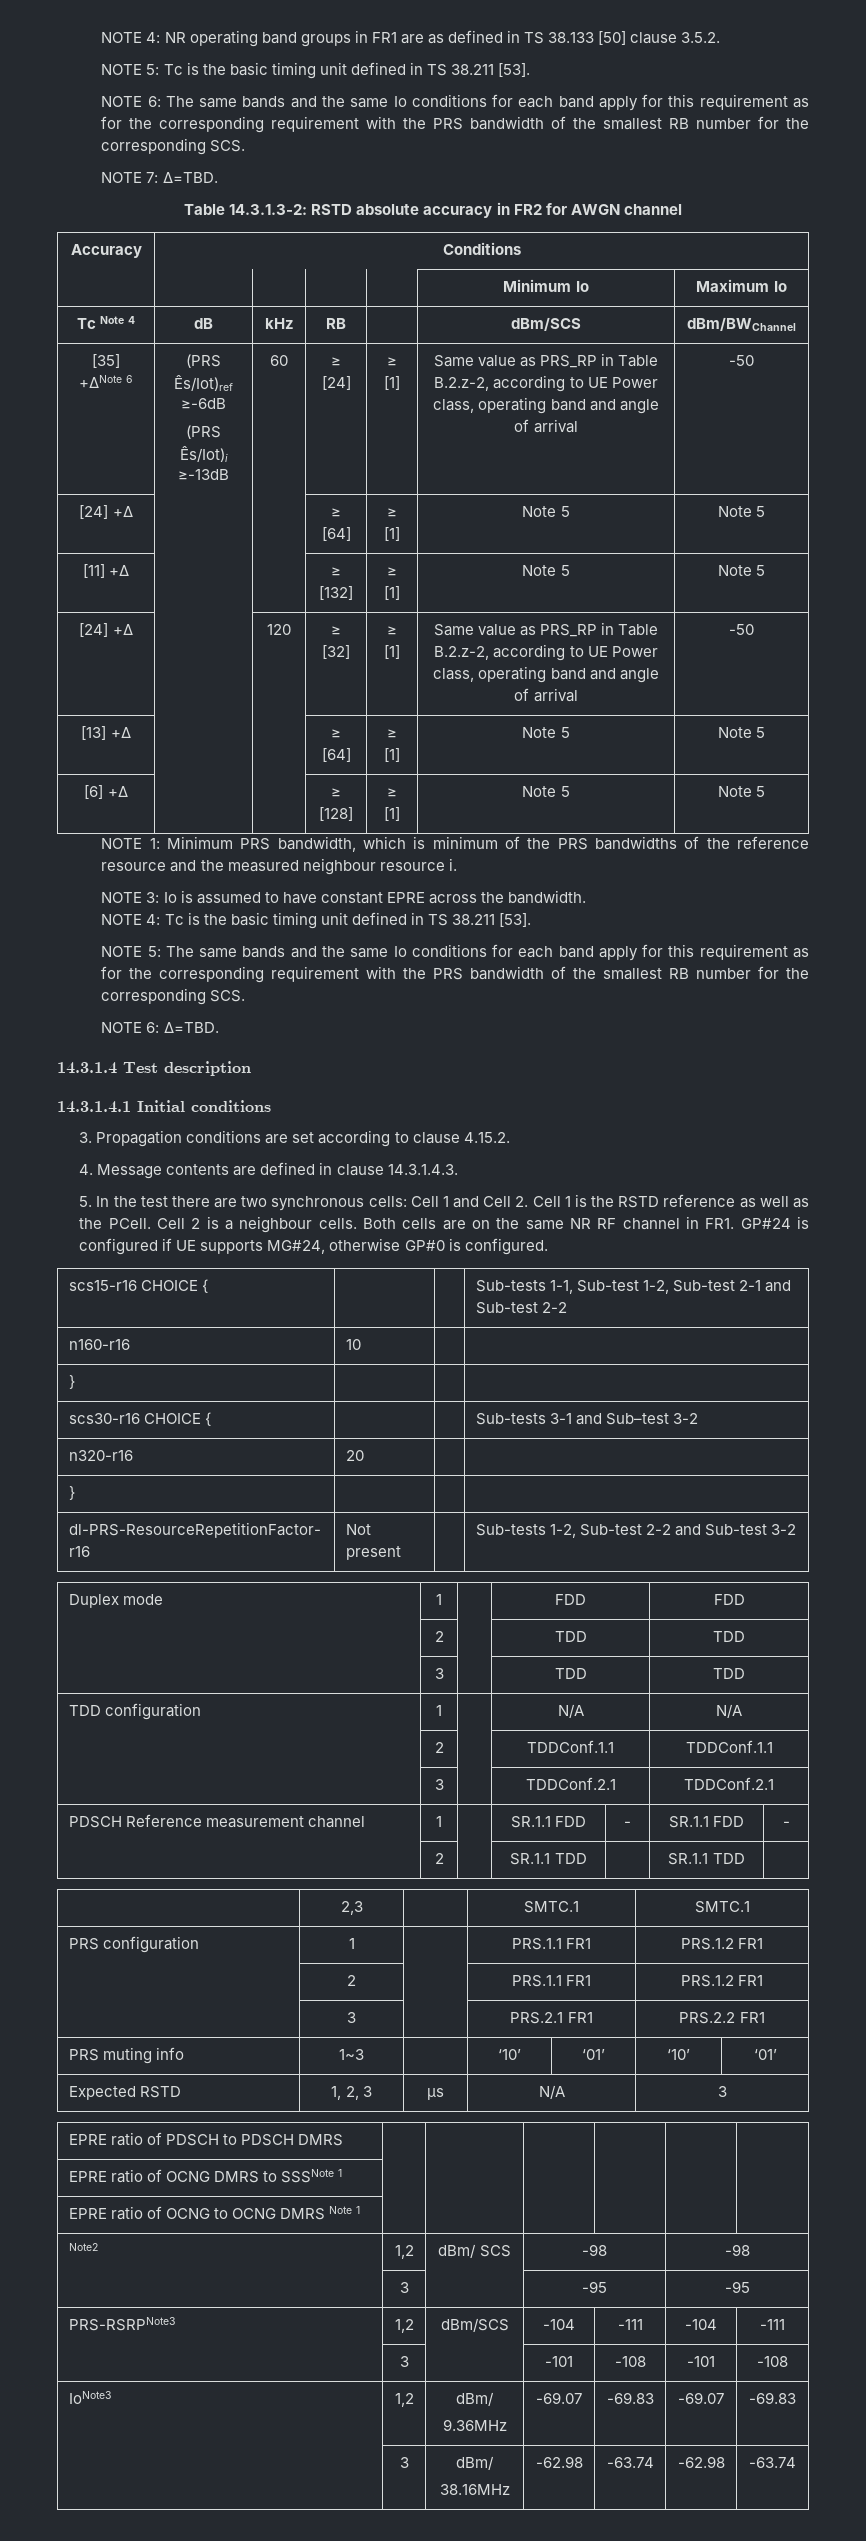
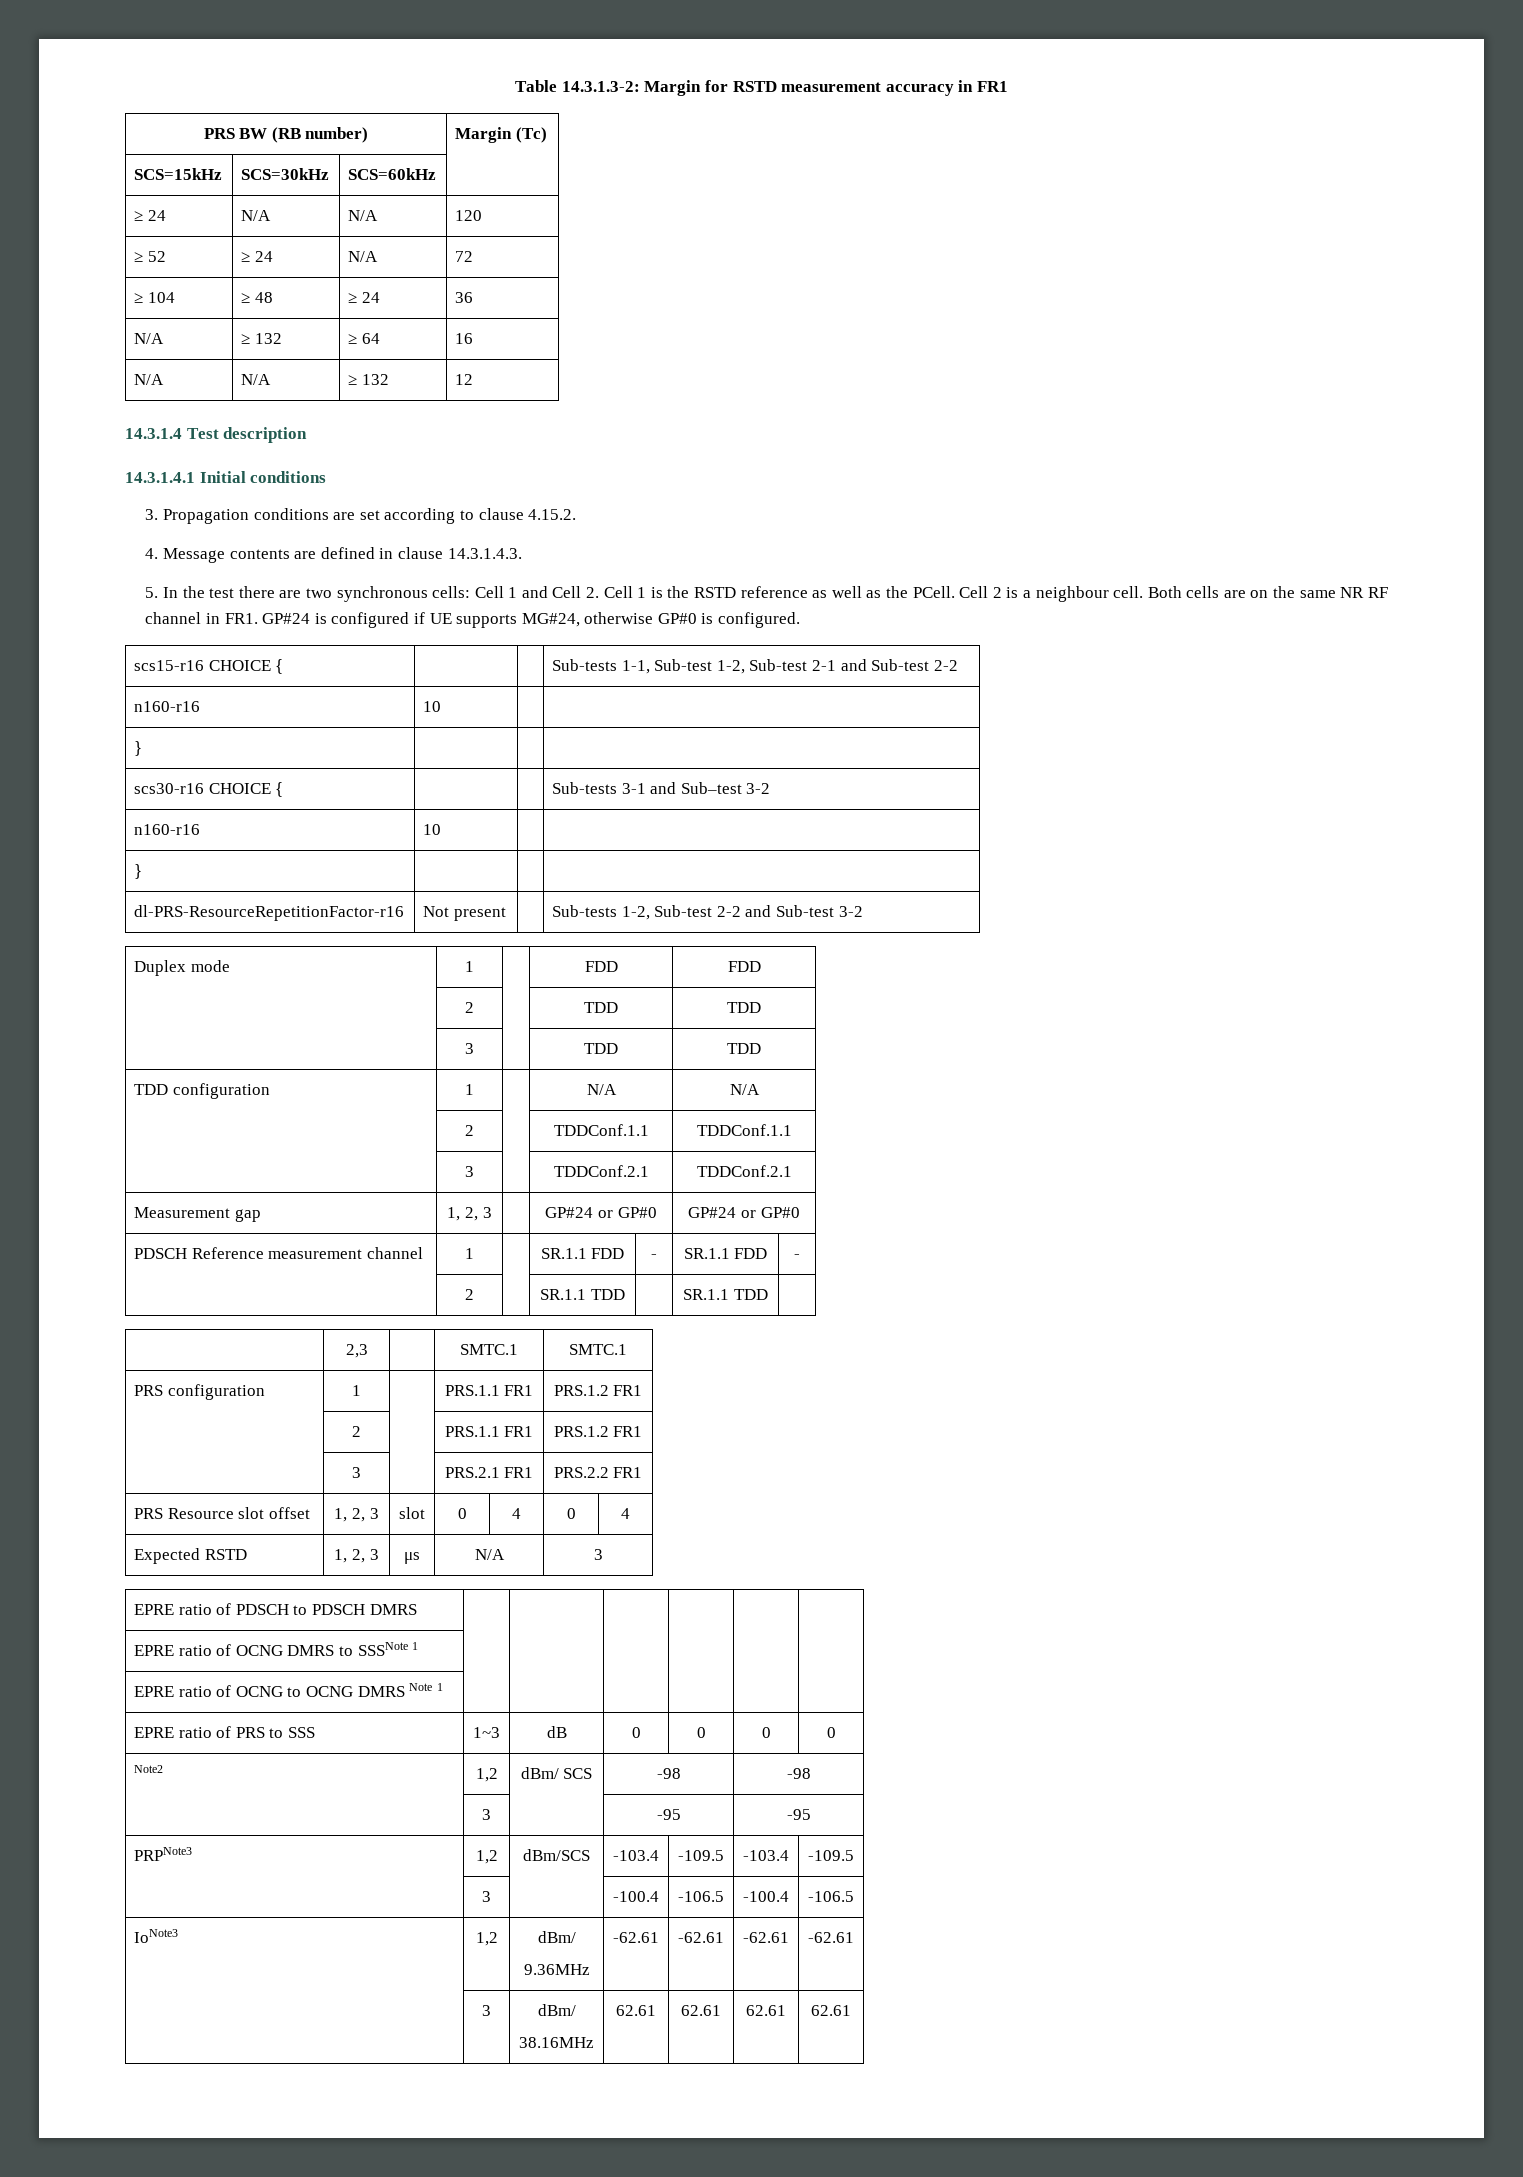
- NOTE 4: NR operating band groups in FR1 are as defined in TS 38.133 [50] clause 3.5.2.
- NOTE 5: Tc is the basic timing unit defined in TS 38.211 [53].
- NOTE 6: The same bands and the same Io conditions for each band apply for this requirement as for the corresponding requirement with the PRS bandwidth of the smallest RB number for the corresponding SCS.
- NOTE 7: Δ=TBD.
- Table 14.3.1.3-2: RSTD absolute accuracy in FR2 for AWGN channel
- Accuracy | Conditions
- | | | | | Minimum Io | Maximum Io
- Tc Note 4 | dB | kHz | RB | | dBm/SCS | dBm/BWChannel
- [35] +ΔNote 6 | (PRS Ês/Iot)ref ≥-6dB
- (PRS Ês/Iot)i ≥-13dB | 60 | ≥ [24] | ≥ [1] | Same value as PRS_RP in Table B.2.z-2, according to UE Power class, operating band and angle of arrival | -50
- [24] +Δ | | | ≥ [64] | ≥ [1] | Note 5 | Note 5
- [11] +Δ | | | ≥ [132] | ≥ [1] | Note 5 | Note 5
- [24] +Δ | | 120 | ≥ [32] | ≥ [1] | Same value as PRS_RP in Table B.2.z-2, according to UE Power class, operating band and angle of arrival | -50
- [13] +Δ | | | ≥ [64] | ≥ [1] | Note 5 | Note 5
- [6] +Δ | | | ≥ [128] | ≥ [1] | Note 5 | Note 5
- NOTE 1: Minimum PRS bandwidth, which is minimum of the PRS bandwidths of the reference resource and the measured neighbour resource i.
- NOTE 3: Io is assumed to have constant EPRE across the bandwidth.
- NOTE 4: Tc is the basic timing unit defined in TS 38.211 [53].
- NOTE 5: The same bands and the same Io conditions for each band apply for this requirement as for the corresponding requirement with the PRS bandwidth of the smallest RB number for the corresponding SCS.
- NOTE 6: Δ=TBD.
+ Table 14.3.1.3-2: Margin for RSTD measurement accuracy in FR1
+ PRS BW (RB number) | Margin (Tc)
+ SCS=15kHz | SCS=30kHz | SCS=60kHz |
+ ≥ 24 | N/A | N/A | 120
+ ≥ 52 | ≥ 24 | N/A | 72
+ ≥ 104 | ≥ 48 | ≥ 24 | 36
+ N/A | ≥ 132 | ≥ 64 | 16
+ N/A | N/A | ≥ 132 | 12
- Cell 2 is a neighbour cells.
+ Cell 2 is a neighbour cell.
  scs30-r16 CHOICE { | | | Sub-tests 3-1 and Sub–test 3-2
- n320-r16 | 20 | |
+ n160-r16 | 10 | |
+ Measurement gap | 1, 2, 3 | | GP#24 or GP#0 | GP#24 or GP#0
- PRS muting info | 1~3 | | ‘10’ | ‘01’ | ‘10’ | ‘01’
+ PRS Resource slot offset | 1, 2, 3 | slot | 0 | 4 | 0 | 4
+ EPRE ratio of PRS to SSS | 1~3 | dB | 0 | 0 | 0 | 0
- PRS-RSRPNote3 | 1,2 | dBm/SCS | -104 | -111 | -104 | -111
- | 3 | | -101 | -108 | -101 | -108
+ PRPNote3 | 1,2 | dBm/SCS | -103.4 | -109.5 | -103.4 | -109.5
+ | 3 | | -100.4 | -106.5 | -100.4 | -106.5
  IoNote3 | 1,2 | dBm/
- 9.36MHz | -69.07 | -69.83 | -69.07 | -69.83
+ 9.36MHz | -62.61 | -62.61 | -62.61 | -62.61
  | 3 | dBm/
- 38.16MHz | -62.98 | -63.74 | -62.98 | -63.74
+ 38.16MHz | 62.61 | 62.61 | 62.61 | 62.61

